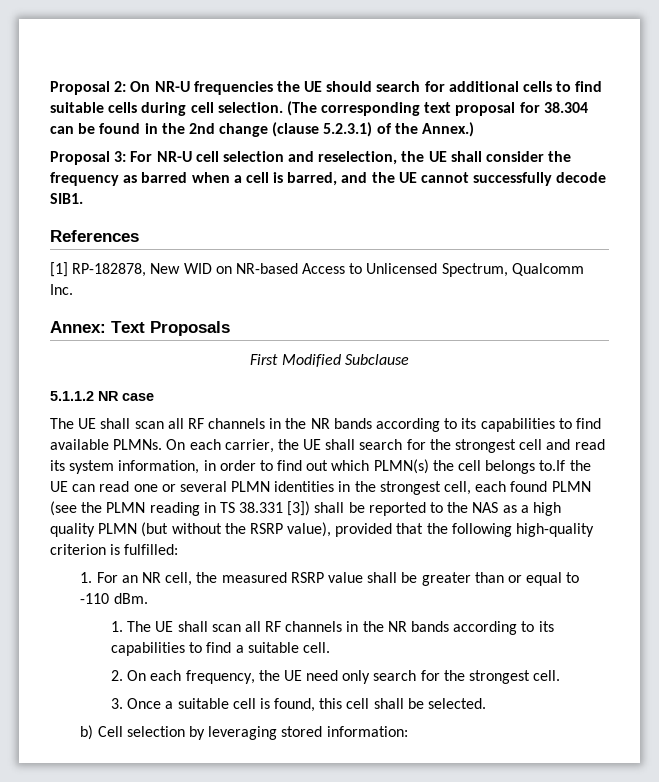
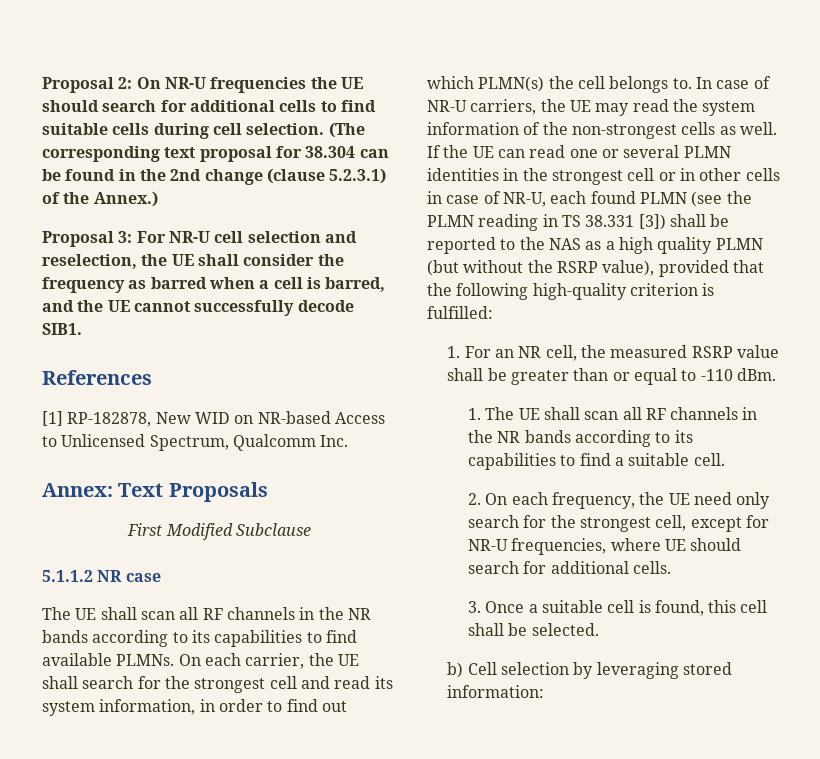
- On each carrier, the UE shall search for the strongest cell and read its system information, in order to find out which PLMN(s) the cell belongs to.If the UE can read one or several PLMN identities in the strongest cell, each found PLMN (see the PLMN reading in TS 38.331 [3]) shall be reported to the NAS as a high quality PLMN (but without the RSRP value), provided that the following high-quality criterion is fulfilled:
+ On each carrier, the UE shall search for the strongest cell and read its system information, in order to find out which PLMN(s) the cell belongs to. In case of NR-U carriers, the UE may read the system information of the non-strongest cells as well. If the UE can read one or several PLMN identities in the strongest cell or in other cells in case of NR-U, each found PLMN (see the PLMN reading in TS 38.331 [3]) shall be reported to the NAS as a high quality PLMN (but without the RSRP value), provided that the following high-quality criterion is fulfilled:
- 2. On each frequency, the UE need only search for the strongest cell.
+ 2. On each frequency, the UE need only search for the strongest cell, except for NR-U frequencies, where UE should search for additional cells.

